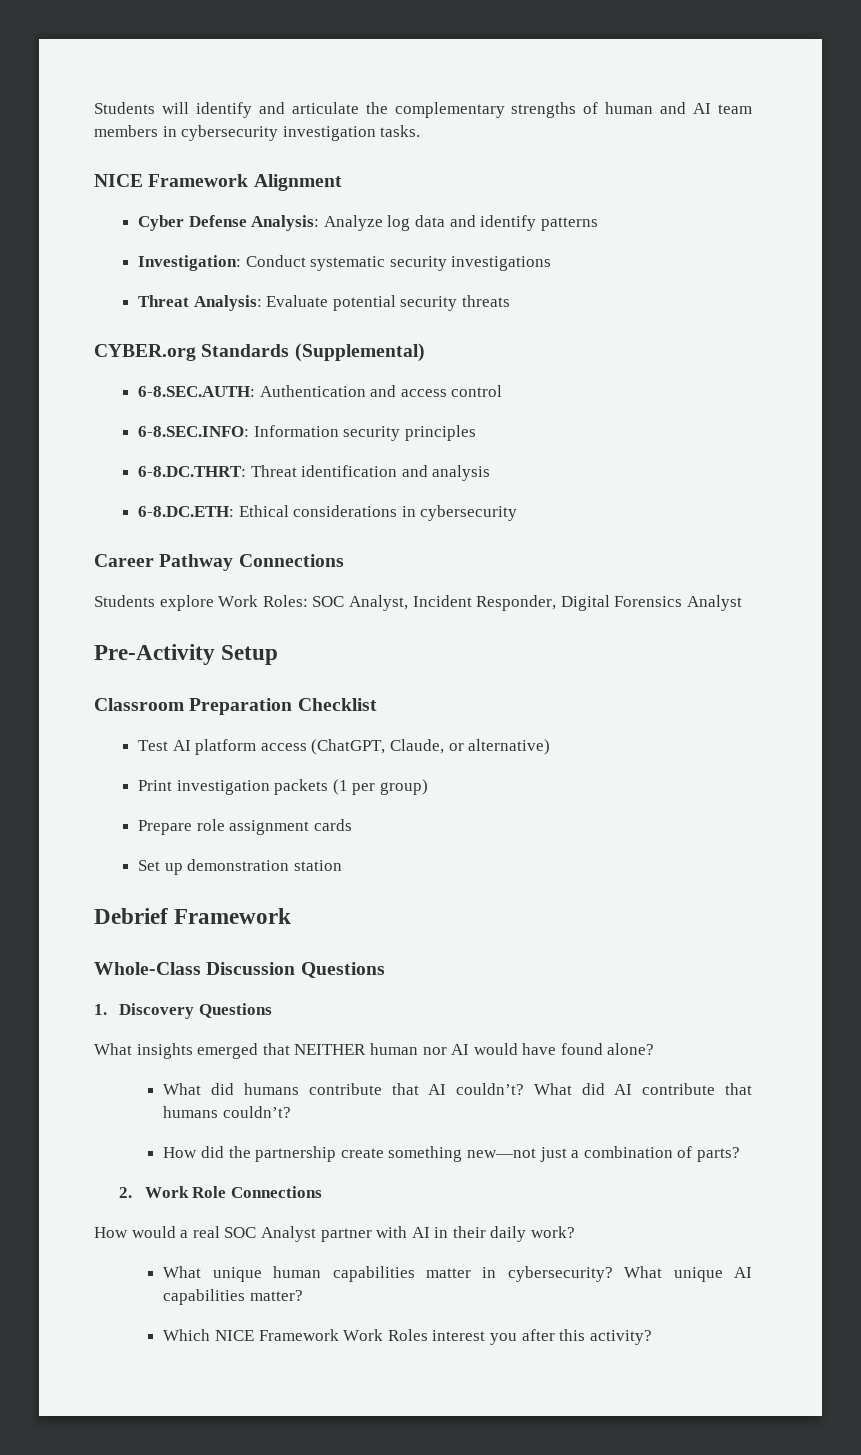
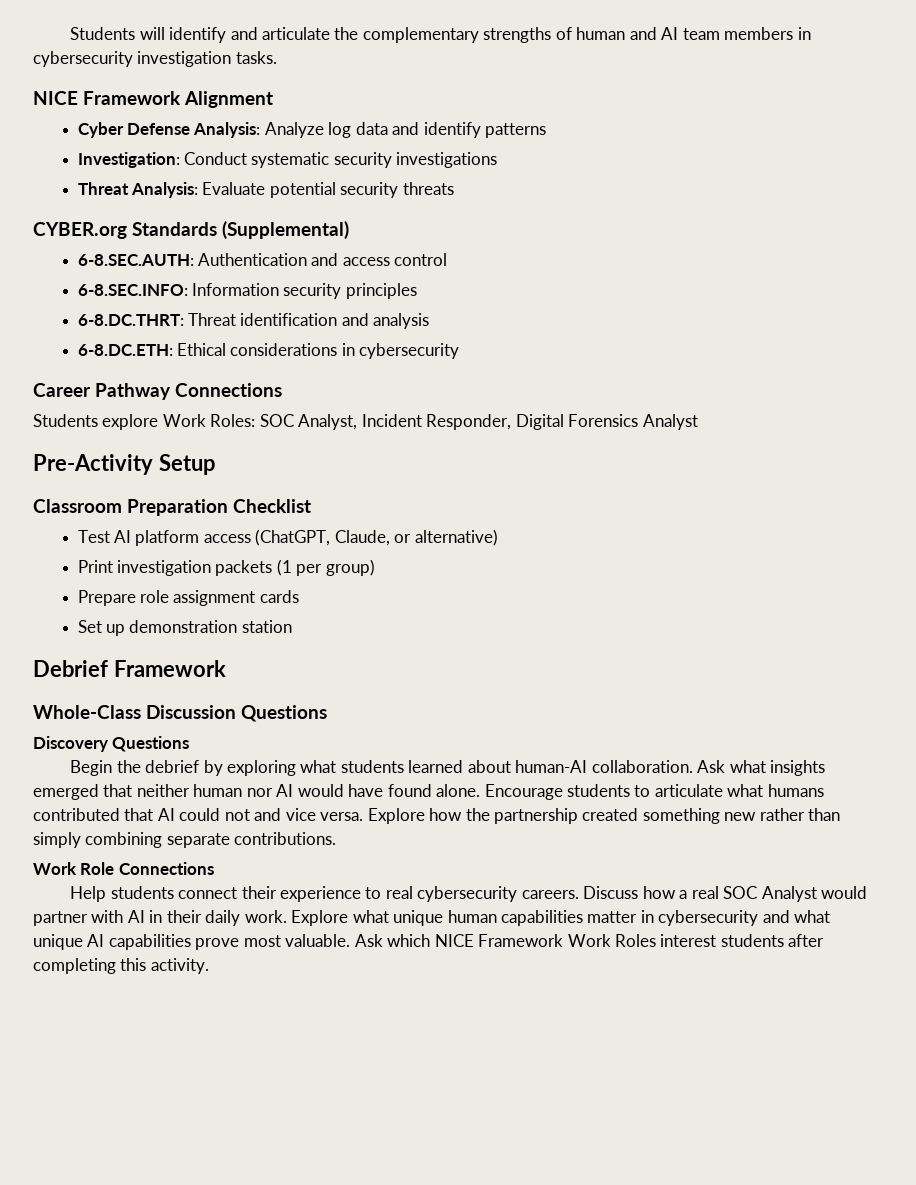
- 1. Discovery Questions
+ Discovery Questions
- What insights emerged that NEITHER human nor AI would have found alone?
- What did humans contribute that AI couldn’t? What did AI contribute that humans couldn’t?
- How did the partnership create something new—not just a combination of parts?
- 2. Work Role Connections
- How would a real SOC Analyst partner with AI in their daily work?
- What unique human capabilities matter in cybersecurity? What unique AI capabilities matter?
- Which NICE Framework Work Roles interest you after this activity?
+ Begin the debrief by exploring what students learned about human-AI collaboration. Ask what insights emerged that neither human nor AI would have found alone. Encourage students to articulate what humans contributed that AI could not and vice versa. Explore how the partnership created something new rather than simply combining separate contributions.
+ Work Role Connections
+ Help students connect their experience to real cybersecurity careers. Discuss how a real SOC Analyst would partner with AI in their daily work. Explore what unique human capabilities matter in cybersecurity and what unique AI capabilities prove most valuable. Ask which NICE Framework Work Roles interest students after completing this activity.

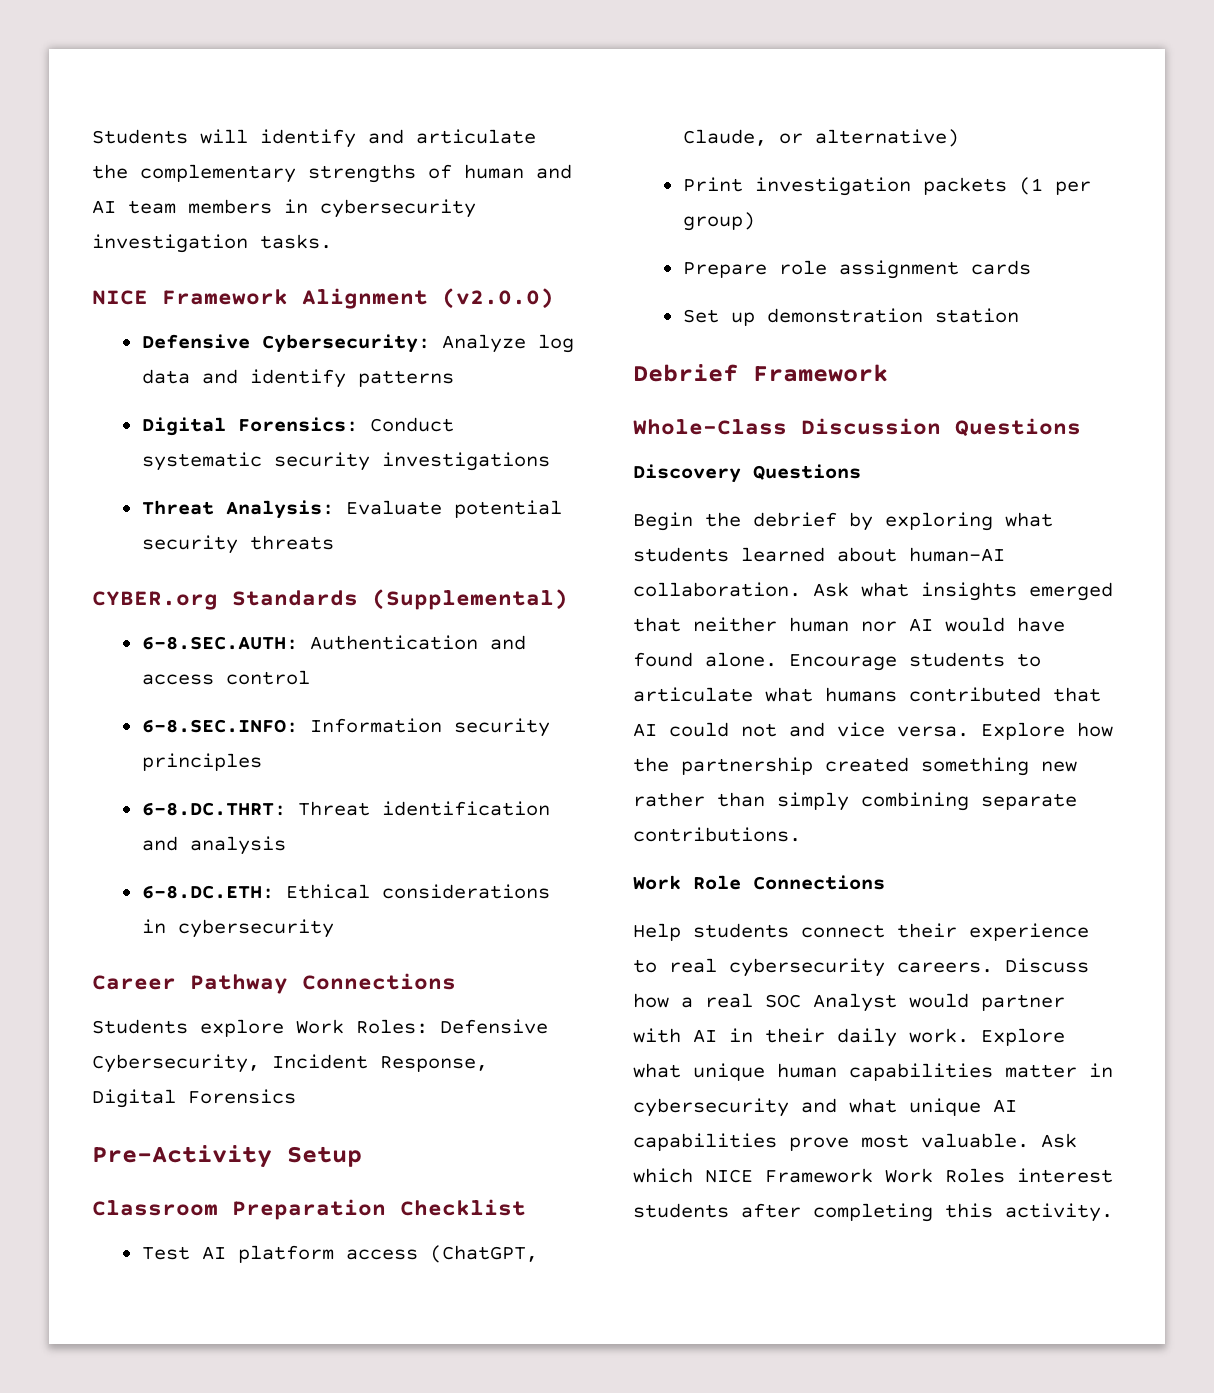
- NICE Framework Alignment
- Cyber Defense Analysis: Analyze log data and identify patterns
+ NICE Framework Alignment (v2.0.0)
+ Defensive Cybersecurity: Analyze log data and identify patterns
- Investigation: Conduct systematic security investigations
+ Digital Forensics: Conduct systematic security investigations
- Students explore Work Roles: SOC Analyst, Incident Responder, Digital Forensics Analyst
+ Students explore Work Roles: Defensive Cybersecurity, Incident Response, Digital Forensics

